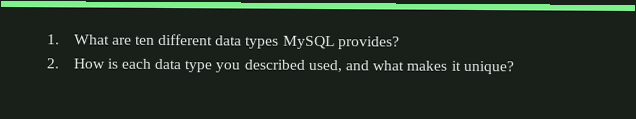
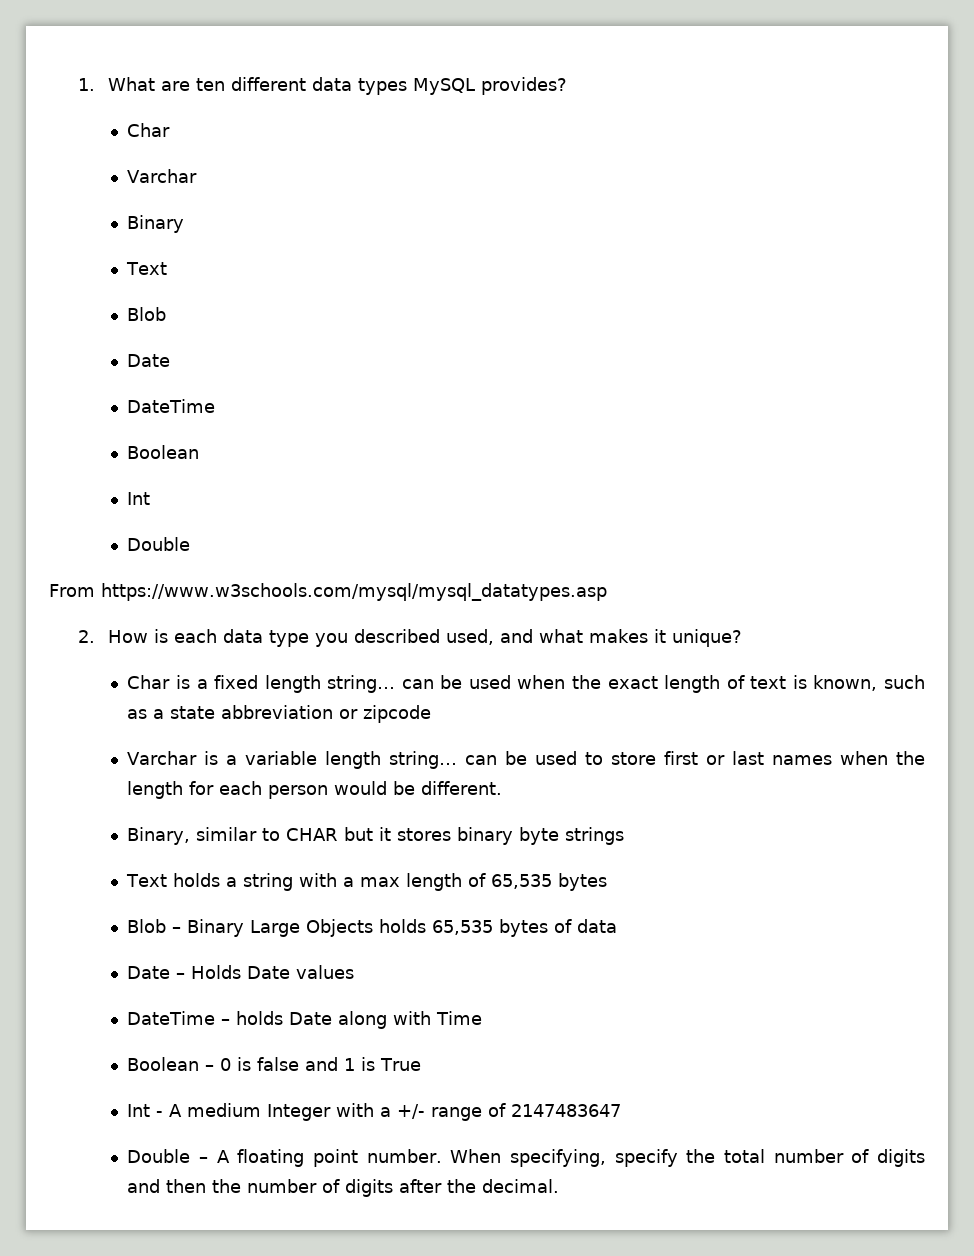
  1. What are ten different data types MySQL provides?
+ Char
+ Varchar
+ Binary
+ Text
+ Blob
+ Date
+ DateTime
+ Boolean
+ Int
+ Double
+ From https://www.w3schools.com/mysql/mysql_datatypes.asp
+ Char is a fixed length string… can be used when the exact length of text is known, such as a state abbreviation or zipcode
+ Varchar is a variable length string… can be used to store first or last names when the length for each person would be different.
+ Binary, similar to CHAR but it stores binary byte strings
+ Text holds a string with a max length of 65,535 bytes
+ Blob – Binary Large Objects holds 65,535 bytes of data
+ Date – Holds Date values
+ DateTime – holds Date along with Time
+ Boolean – 0 is false and 1 is True
+ Int - A medium Integer with a +/- range of 2147483647
+ Double – A floating point number. When specifying, specify the total number of digits and then the number of digits after the decimal.

